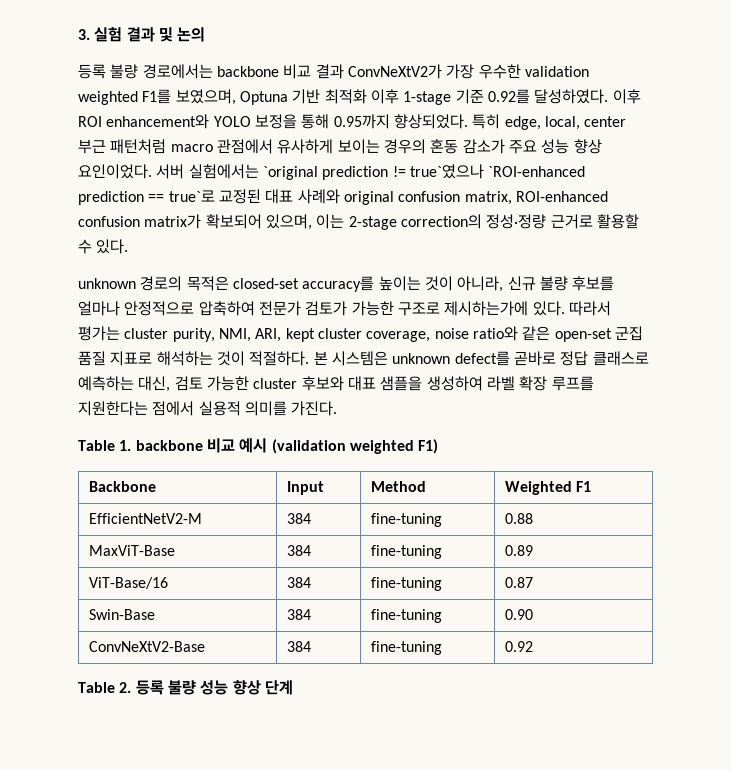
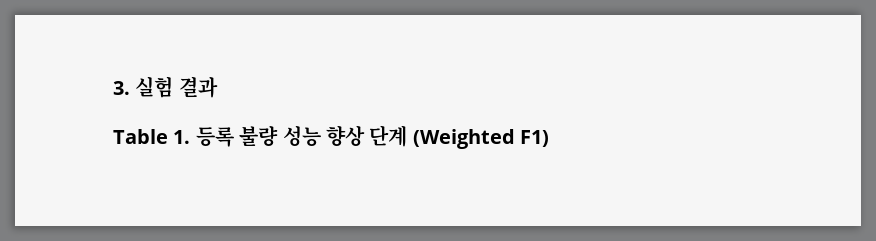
- 3. 실험 결과 및 논의
- 등록 불량 경로에서는 backbone 비교 결과 ConvNeXtV2가 가장 우수한 validation weighted F1를 보였으며, Optuna 기반 최적화 이후 1-stage 기준 0.92를 달성하였다. 이후 ROI enhancement와 YOLO 보정을 통해 0.95까지 향상되었다. 특히 edge, local, center 부근 패턴처럼 macro 관점에서 유사하게 보이는 경우의 혼동 감소가 주요 성능 향상 요인이었다. 서버 실험에서는 `original prediction != true`였으나 `ROI-enhanced prediction == true`로 교정된 대표 사례와 original confusion matrix, ROI-enhanced confusion matrix가 확보되어 있으며, 이는 2-stage correction의 정성·정량 근거로 활용할 수 있다.
- unknown 경로의 목적은 closed-set accuracy를 높이는 것이 아니라, 신규 불량 후보를 얼마나 안정적으로 압축하여 전문가 검토가 가능한 구조로 제시하는가에 있다. 따라서 평가는 cluster purity, NMI, ARI, kept cluster coverage, noise ratio와 같은 open-set 군집 품질 지표로 해석하는 것이 적절하다. 본 시스템은 unknown defect를 곧바로 정답 클래스로 예측하는 대신, 검토 가능한 cluster 후보와 대표 샘플을 생성하여 라벨 확장 루프를 지원한다는 점에서 실용적 의미를 가진다.
- Table 1. backbone 비교 예시 (validation weighted F1)
- Backbone | Input | Method | Weighted F1
- EfficientNetV2-M | 384 | fine-tuning | 0.88
- MaxViT-Base | 384 | fine-tuning | 0.89
- ViT-Base/16 | 384 | fine-tuning | 0.87
- Swin-Base | 384 | fine-tuning | 0.90
- ConvNeXtV2-Base | 384 | fine-tuning | 0.92
- Table 2. 등록 불량 성능 향상 단계
+ 3. 실험 결과
+ Table 1. 등록 불량 성능 향상 단계 (Weighted F1)

